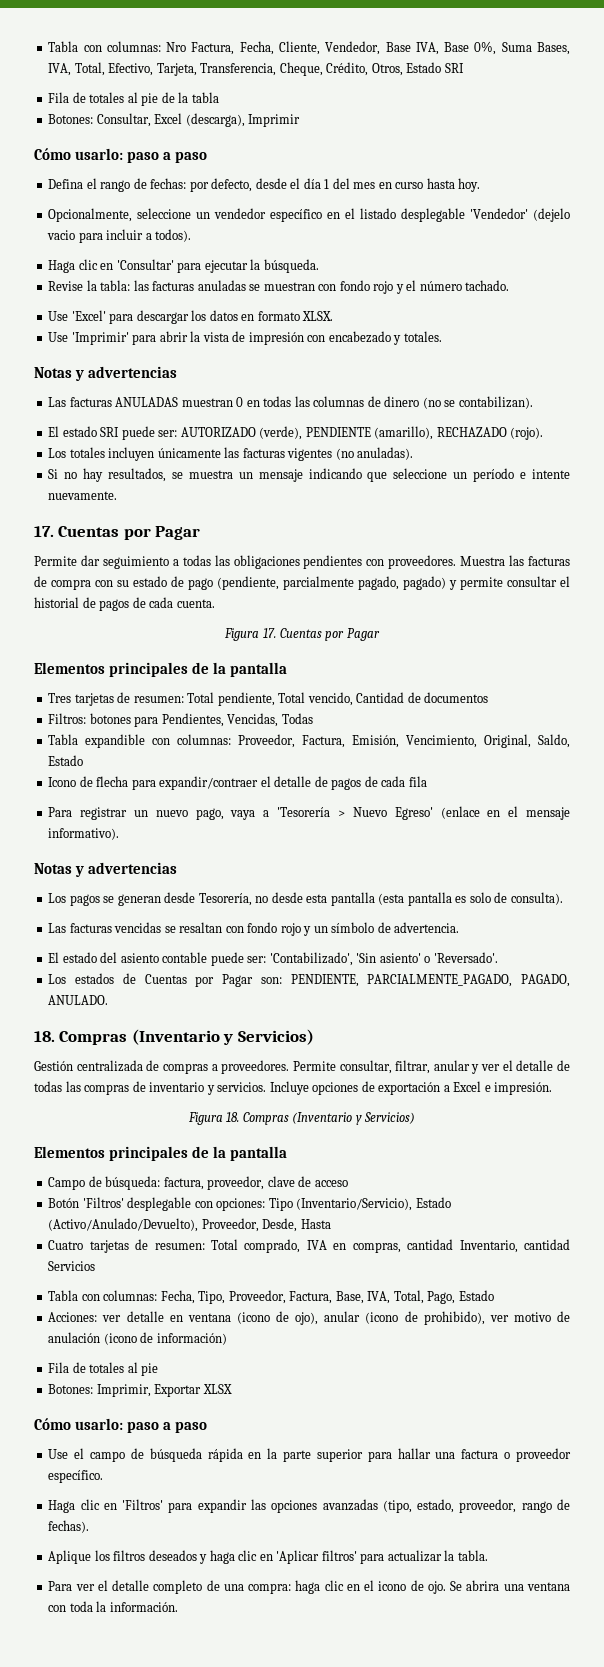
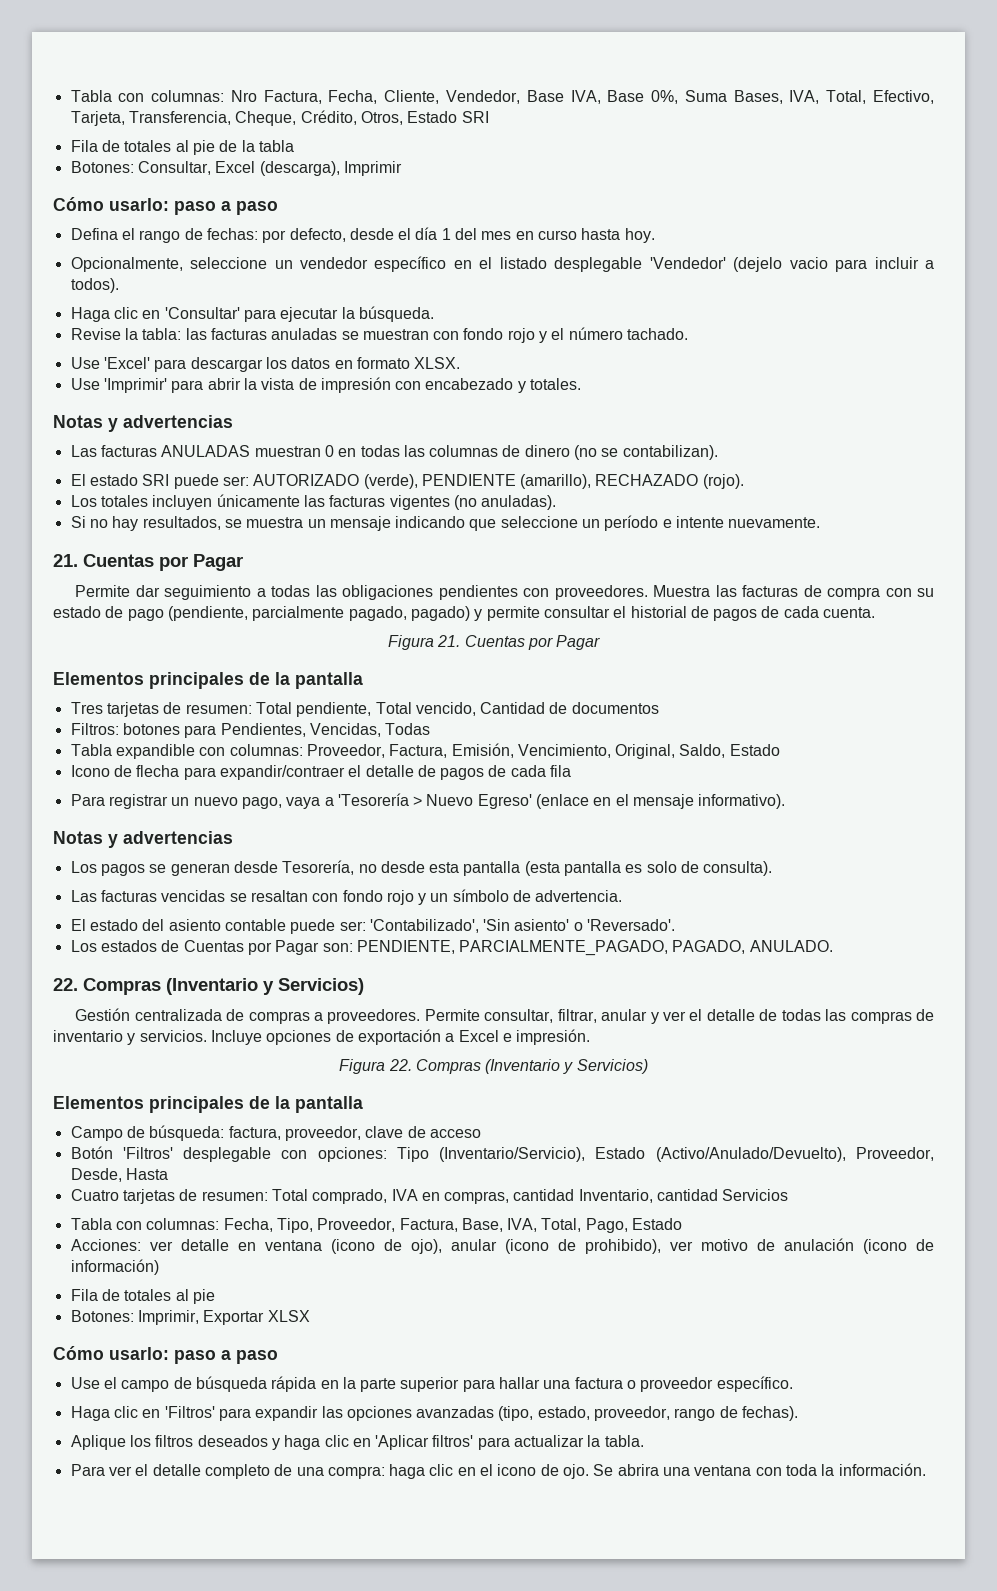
  Si no hay resultados, se muestra un mensaje indicando que seleccione un período e intente nuevamente.
- 17. Cuentas por Pagar
+ 21. Cuentas por Pagar
- Figura 17. Cuentas por Pagar
+ Figura 21. Cuentas por Pagar
  Los estados de Cuentas por Pagar son: PENDIENTE, PARCIALMENTE_PAGADO, PAGADO, ANULADO.
- 18. Compras (Inventario y Servicios)
+ 22. Compras (Inventario y Servicios)
- Figura 18. Compras (Inventario y Servicios)
+ Figura 22. Compras (Inventario y Servicios)

